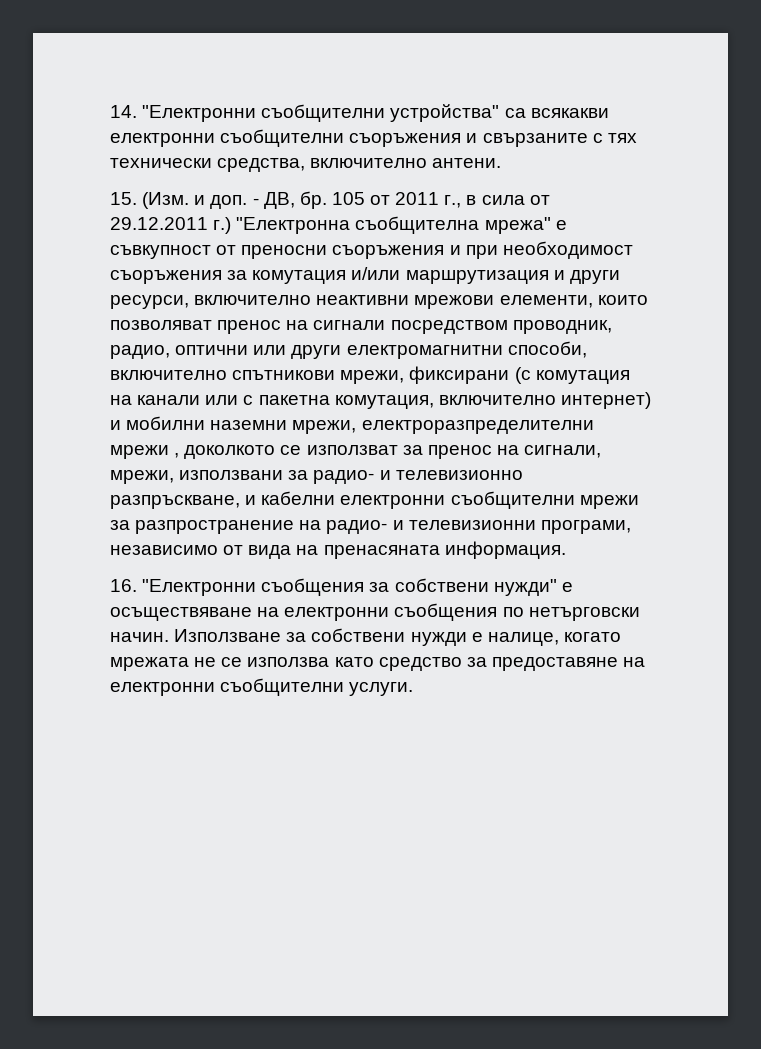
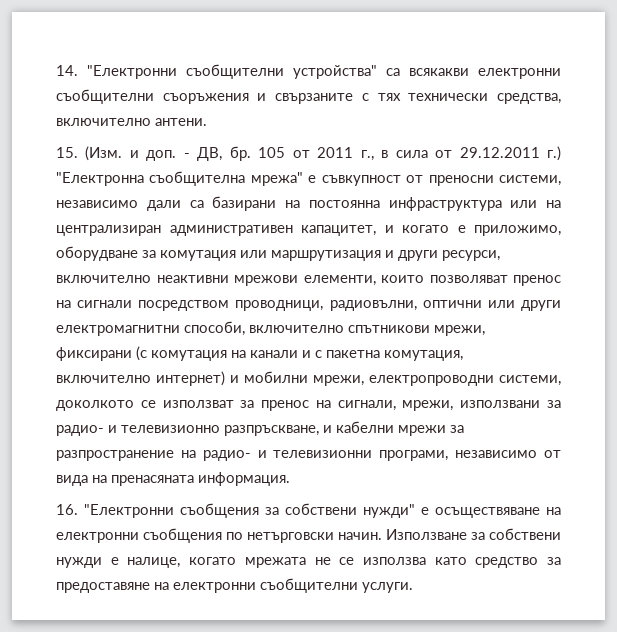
- 105 от 2011 г., в сила от 29.12.2011 г.) "Електронна съобщителна мрежа" е съвкупност от преносни съоръжения и при необходимост съоръжения за комутация и/или маршрутизация и други ресурси, включително неактивни мрежови елементи, които позволяват пренос на сигнали посредством проводник, радио, оптични или други електромагнитни способи, включително спътникови мрежи, фиксирани (с комутация на канали или с пакетна комутация, включително интернет) и мобилни наземни мрежи, електроразпределителни мрежи , доколкото се използват за пренос на сигнали, мрежи, използвани за радио- и телевизионно разпръскване, и кабелни електронни съобщителни мрежи за разпространение на радио- и телевизионни програми, независимо от вида на пренасяната информация.
+ 105 от 2011 г., в сила от 29.12.2011 г.) "Електронна съобщителна мрежа" е съвкупност от преносни системи, независимо дали са базирани на постоянна инфраструктура или на централизиран административен капацитет, и когато е приложимо, оборудване за комутация или маршрутизация и други ресурси, включително неактивни мрежови елементи, които позволяват пренос на сигнали посредством проводници, радиовълни, оптични или други електромагнитни способи, включително спътникови мрежи, фиксирани (с комутация на канали и с пакетна комутация, включително интернет) и мобилни мрежи, електропроводни системи, доколкото се използват за пренос на сигнали, мрежи, използвани за радио- и телевизионно разпръскване, и кабелни мрежи за разпространение на радио- и телевизионни програми, независимо от вида на пренасяната информация.

